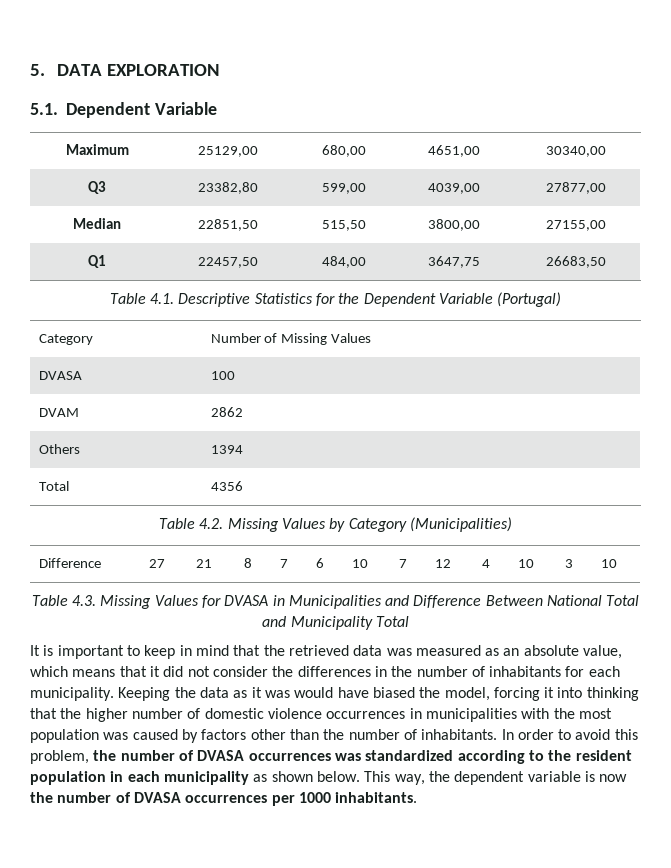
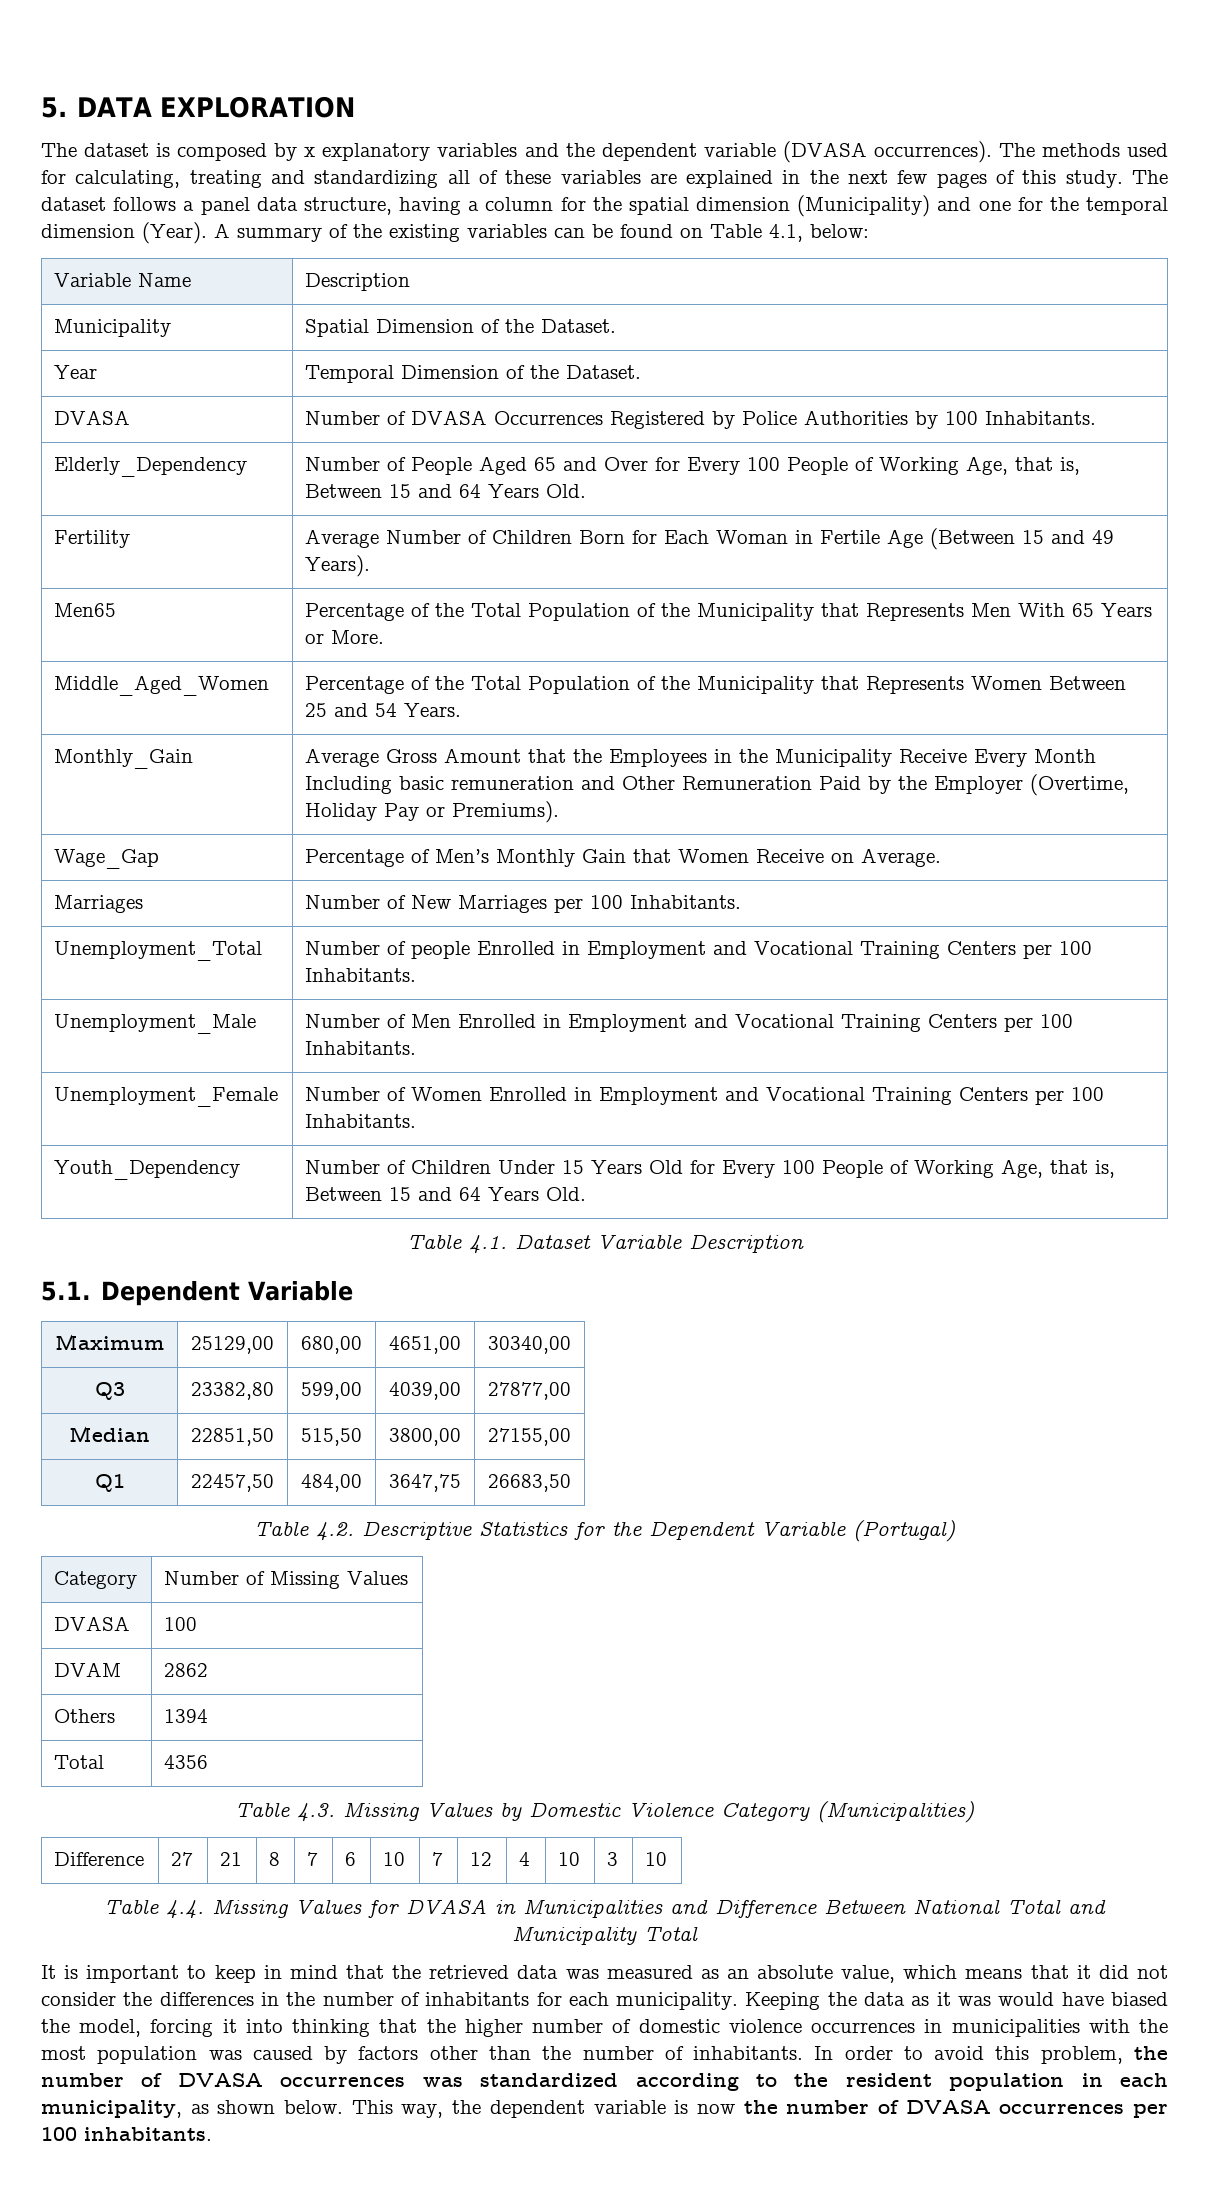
+ The dataset is composed by x explanatory variables and the dependent variable (DVASA occurrences). The methods used for calculating, treating and standardizing all of these variables are explained in the next few pages of this study. The dataset follows a panel data structure, having a column for the spatial dimension (Municipality) and one for the temporal dimension (Year). A summary of the existing variables can be found on Table 4.1, below:
+ Variable Name | Description
+ Municipality | Spatial Dimension of the Dataset.
+ Year | Temporal Dimension of the Dataset.
+ DVASA | Number of DVASA Occurrences Registered by Police Authorities by 100 Inhabitants.
+ Elderly_Dependency | Number of People Aged 65 and Over for Every 100 People of Working Age, that is, Between 15 and 64 Years Old.
+ Fertility | Average Number of Children Born for Each Woman in Fertile Age (Between 15 and 49 Years).
+ Men65 | Percentage of the Total Population of the Municipality that Represents Men With 65 Years or More.
+ Middle_Aged_Women | Percentage of the Total Population of the Municipality that Represents Women Between 25 and 54 Years.
+ Monthly_Gain | Average Gross Amount that the Employees in the Municipality Receive Every Month Including basic remuneration and Other Remuneration Paid by the Employer (Overtime, Holiday Pay or Premiums).
+ Wage_Gap | Percentage of Men’s Monthly Gain that Women Receive on Average.
+ Marriages | Number of New Marriages per 100 Inhabitants.
+ Unemployment_Total | Number of people Enrolled in Employment and Vocational Training Centers per 100 Inhabitants.
+ Unemployment_Male | Number of Men Enrolled in Employment and Vocational Training Centers per 100 Inhabitants.
+ Unemployment_Female | Number of Women Enrolled in Employment and Vocational Training Centers per 100 Inhabitants.
+ Youth_Dependency | Number of Children Under 15 Years Old for Every 100 People of Working Age, that is, Between 15 and 64 Years Old.
+ Table 4.1. Dataset Variable Description
- Table 4.1. Descriptive Statistics for the Dependent Variable (Portugal)
+ Table 4.2. Descriptive Statistics for the Dependent Variable (Portugal)
- Table 4.2. Missing Values by Category (Municipalities)
+ Table 4.3. Missing Values by Domestic Violence Category (Municipalities)
- Table 4.3. Missing Values for DVASA in Municipalities and Difference Between National Total and Municipality Total
+ Table 4.4. Missing Values for DVASA in Municipalities and Difference Between National Total and Municipality Total
- In order to avoid this problem, the number of DVASA occurrences was standardized according to the resident population in each municipality as shown below.
+ In order to avoid this problem, the number of DVASA occurrences was standardized according to the resident population in each municipality, as shown below.
- This way, the dependent variable is now the number of DVASA occurrences per 1000 inhabitants.
+ This way, the dependent variable is now the number of DVASA occurrences per 100 inhabitants.

